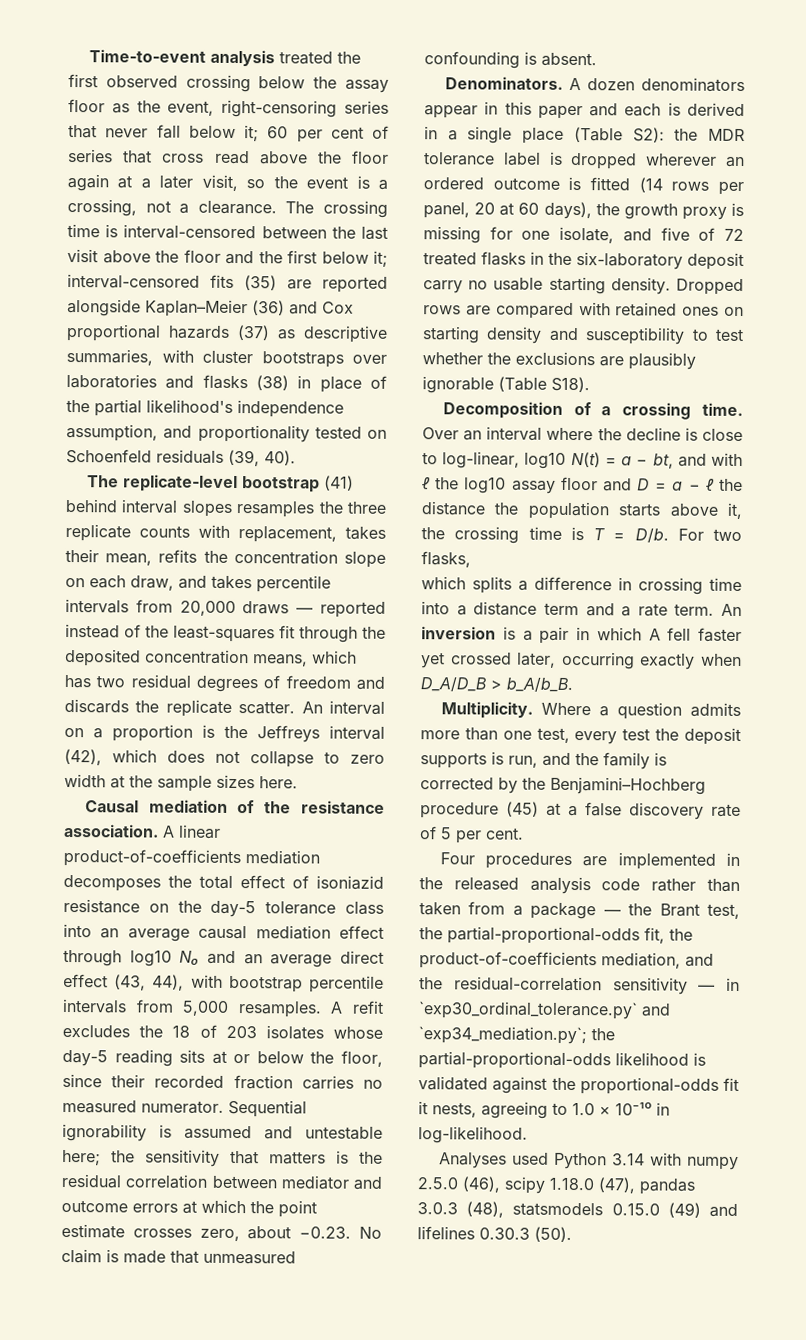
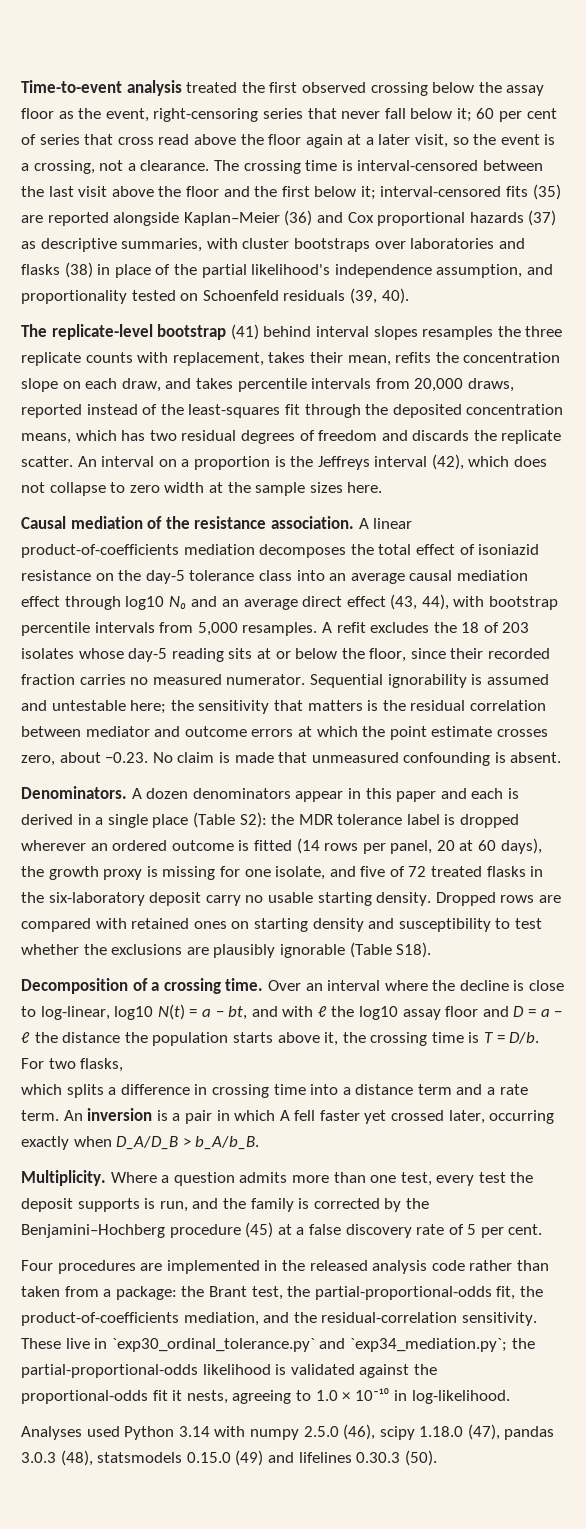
- The replicate-level bootstrap (41) behind interval slopes resamples the three replicate counts with replacement, takes their mean, refits the concentration slope on each draw, and takes percentile intervals from 20,000 draws — reported instead of the least-squares fit through the deposited concentration means, which has two residual degrees of freedom and discards the replicate scatter.
+ The replicate-level bootstrap (41) behind interval slopes resamples the three replicate counts with replacement, takes their mean, refits the concentration slope on each draw, and takes percentile intervals from 20,000 draws, reported instead of the least-squares fit through the deposited concentration means, which has two residual degrees of freedom and discards the replicate scatter.
- Four procedures are implemented in the released analysis code rather than taken from a package — the Brant test, the partial-proportional-odds fit, the product-of-coefficients mediation, and the residual-correlation sensitivity — in `exp30_ordinal_tolerance.py` and `exp34_mediation.py`; the partial-proportional-odds likelihood is validated against the proportional-odds fit it nests, agreeing to 1.0 × 10⁻¹⁰ in log-likelihood.
+ Four procedures are implemented in the released analysis code rather than taken from a package: the Brant test, the partial-proportional-odds fit, the product-of-coefficients mediation, and the residual-correlation sensitivity. These live in `exp30_ordinal_tolerance.py` and `exp34_mediation.py`; the partial-proportional-odds likelihood is validated against the proportional-odds fit it nests, agreeing to 1.0 × 10⁻¹⁰ in log-likelihood.

